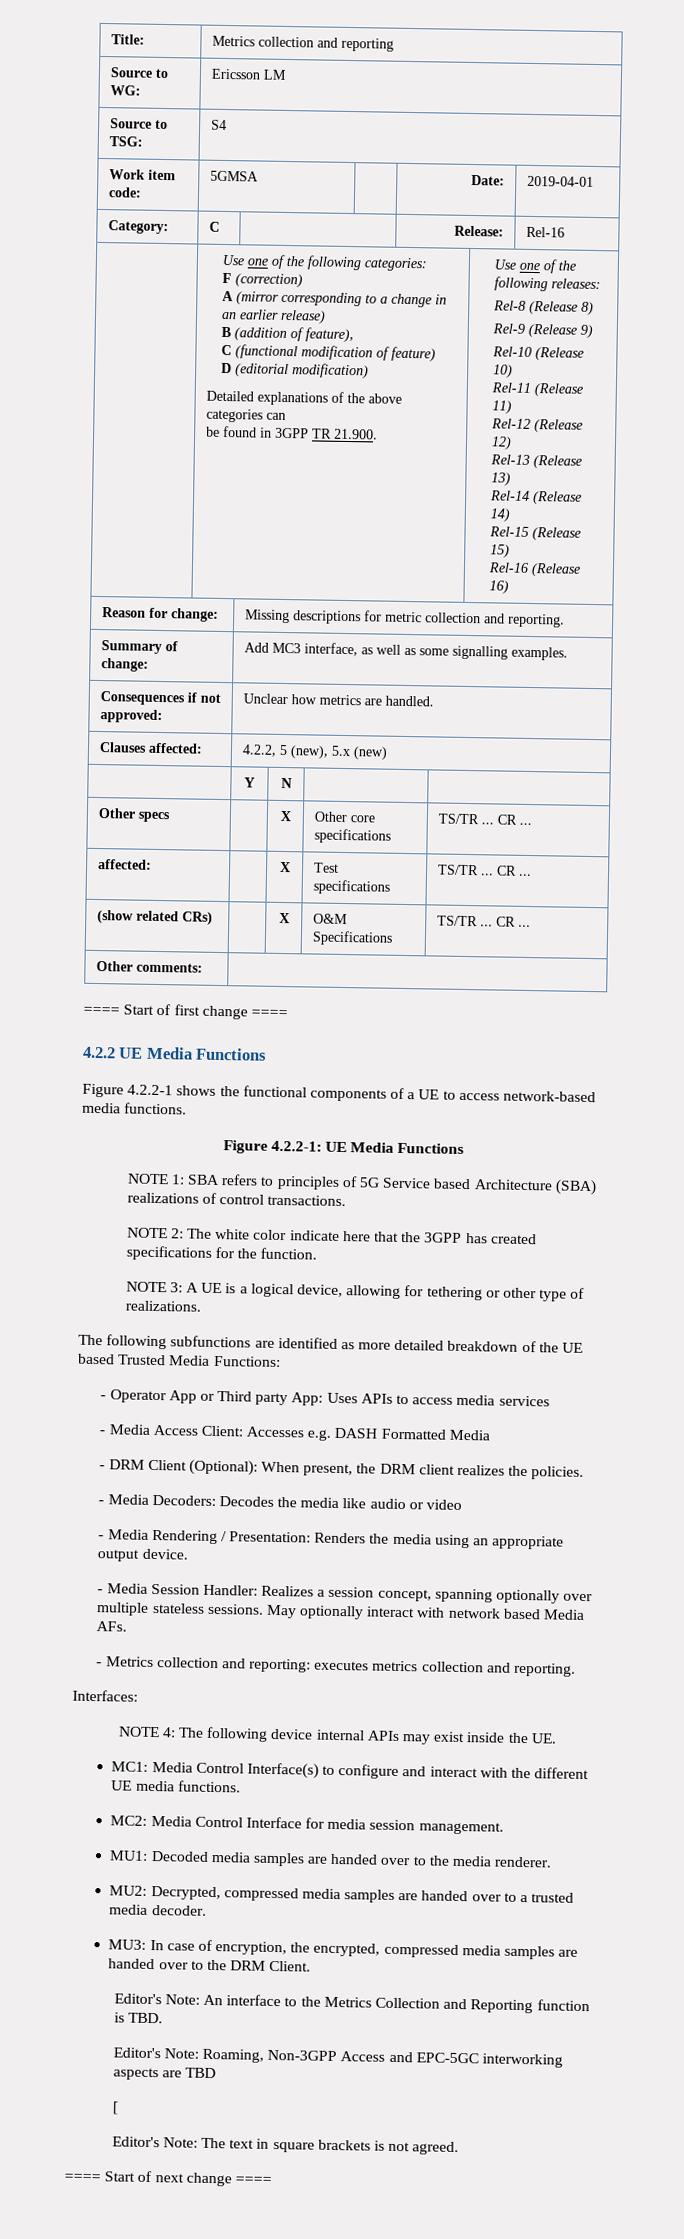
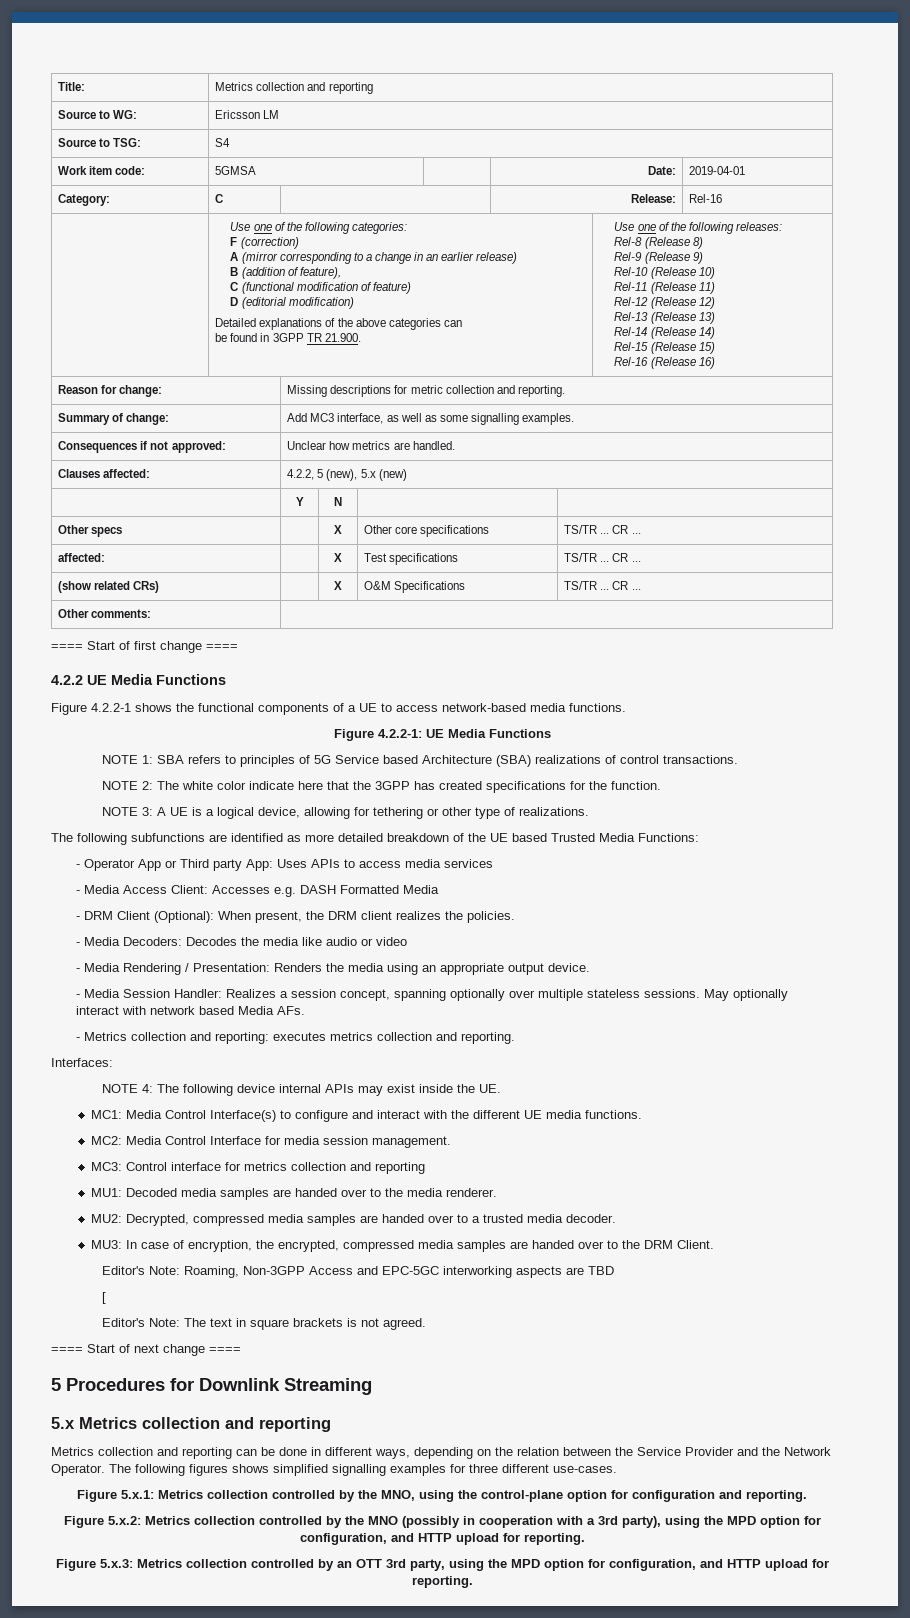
+ MC3: Control interface for metrics collection and reporting
- Editor's Note: An interface to the Metrics Collection and Reporting function is TBD.
+ 5 Procedures for Downlink Streaming
+ 5.x Metrics collection and reporting
+ Metrics collection and reporting can be done in different ways, depending on the relation between the Service Provider and the Network Operator. The following figures shows simplified signalling examples for three different use-cases.
+ Figure 5.x.1: Metrics collection controlled by the MNO, using the control-plane option for configuration and reporting.
+ Figure 5.x.2: Metrics collection controlled by the MNO (possibly in cooperation with a 3rd party), using the MPD option for configuration, and HTTP upload for reporting.
+ Figure 5.x.3: Metrics collection controlled by an OTT 3rd party, using the MPD option for configuration, and HTTP upload for reporting.

